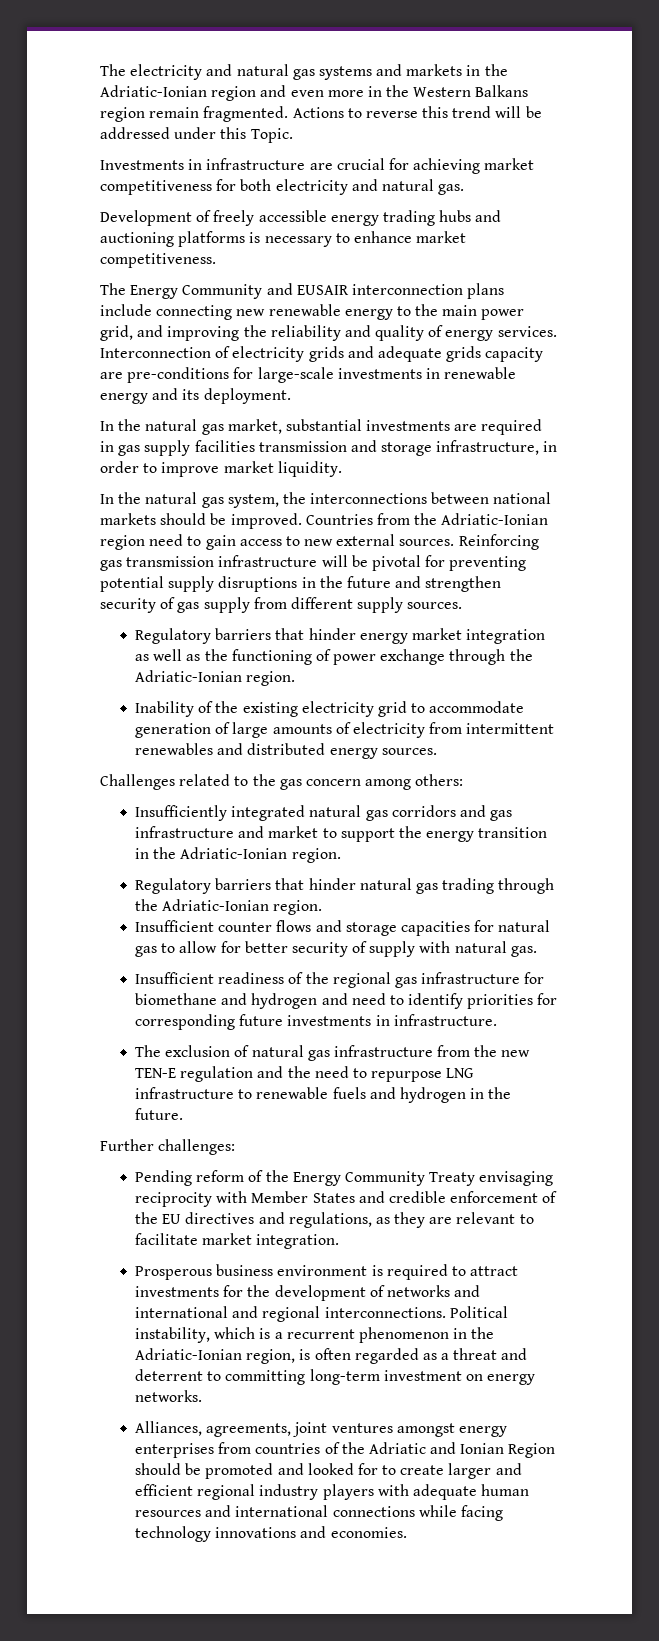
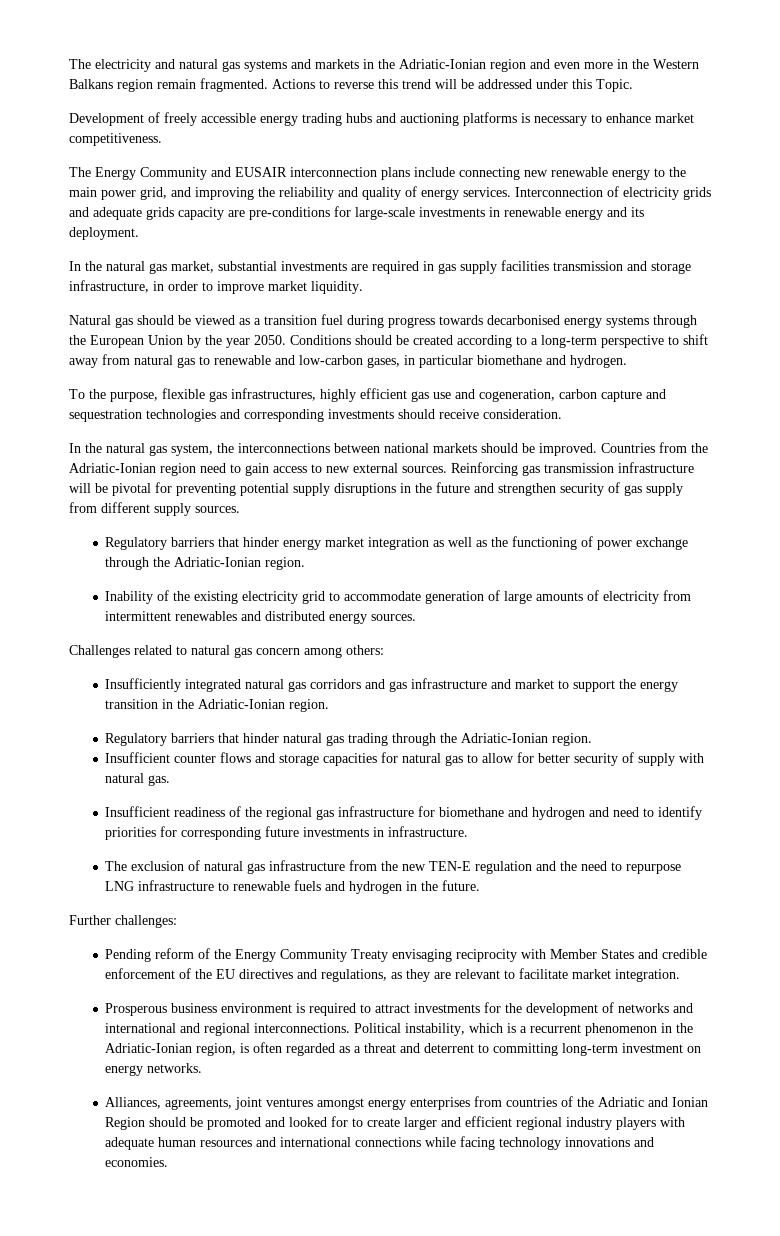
- Investments in infrastructure are crucial for achieving market competitiveness for both electricity and natural gas.
+ Natural gas should be viewed as a transition fuel during progress towards decarbonised energy systems through the European Union by the year 2050. Conditions should be created according to a long-term perspective to shift away from natural gas to renewable and low-carbon gases, in particular biomethane and hydrogen.
+ To the purpose, flexible gas infrastructures, highly efficient gas use and cogeneration, carbon capture and sequestration technologies and corresponding investments should receive consideration.
- Challenges related to the gas concern among others:
+ Challenges related to natural gas concern among others:

